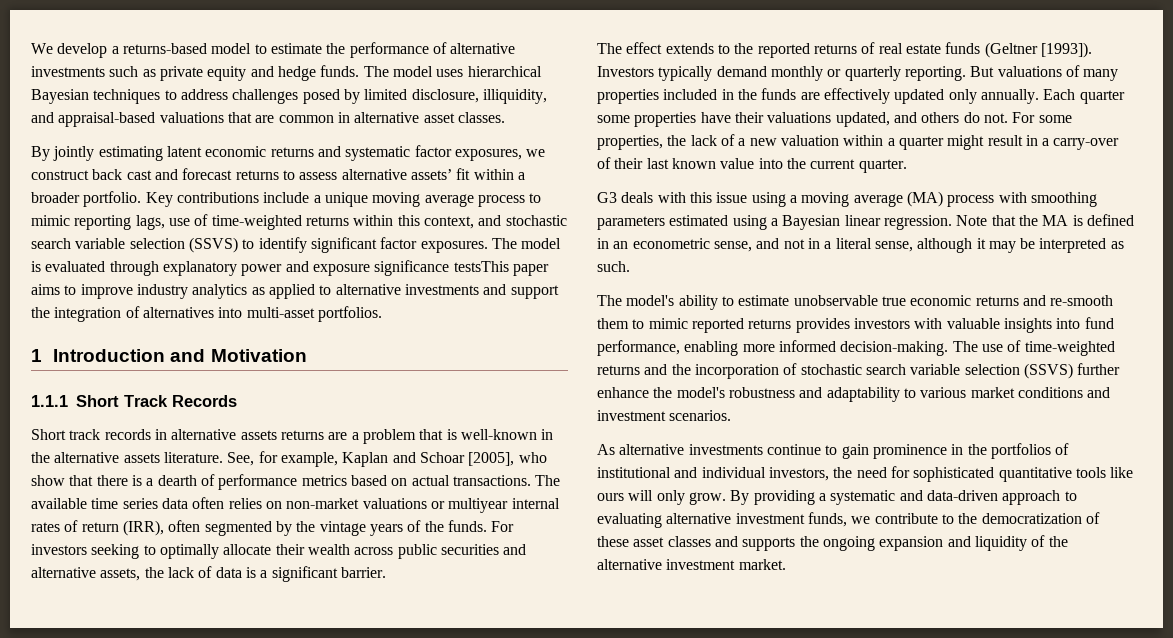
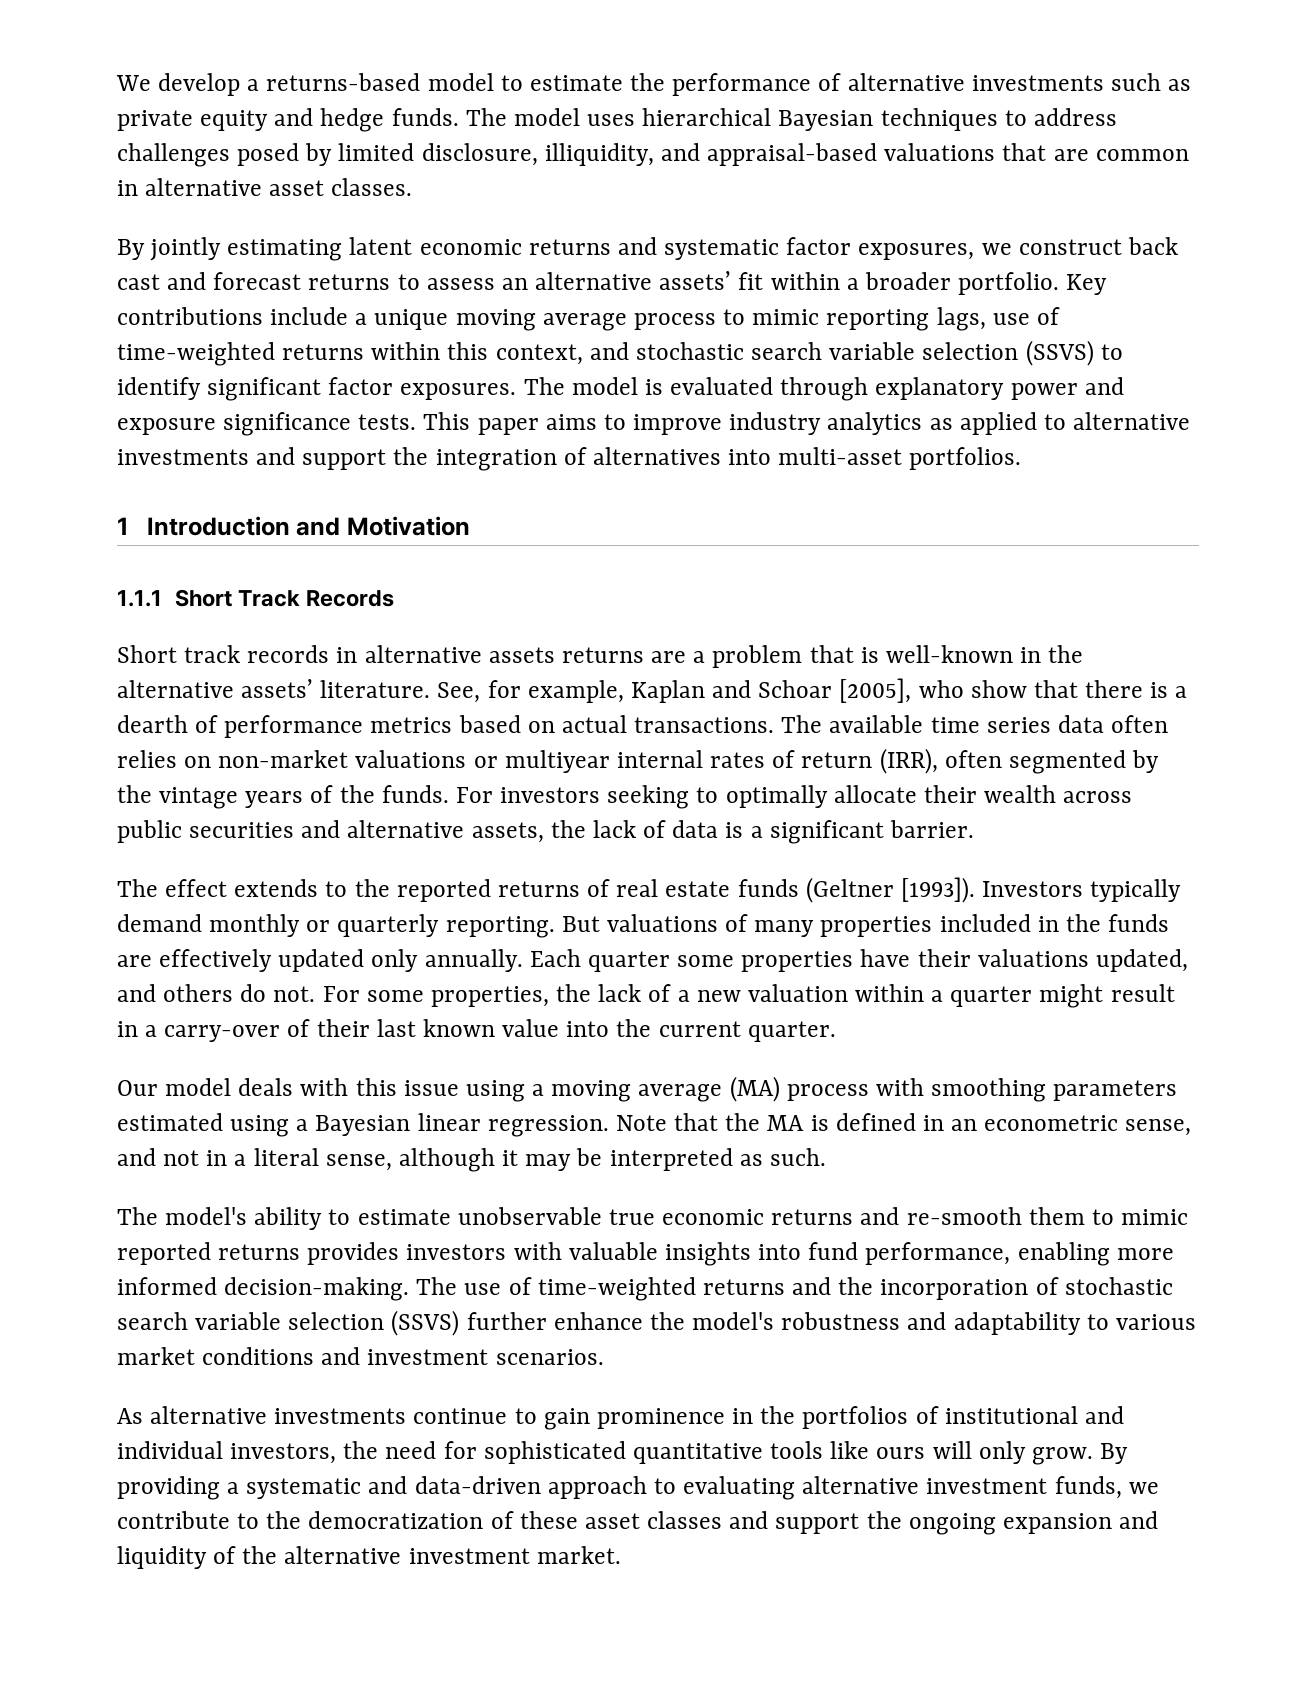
- By jointly estimating latent economic returns and systematic factor exposures, we construct back cast and forecast returns to assess alternative assets’ fit within a broader portfolio.
+ By jointly estimating latent economic returns and systematic factor exposures, we construct back cast and forecast returns to assess an alternative assets’ fit within a broader portfolio.
- The model is evaluated through explanatory power and exposure significance testsThis paper aims to improve industry analytics as applied to alternative investments and support the integration of alternatives into multi-asset portfolios.
+ The model is evaluated through explanatory power and exposure significance tests. This paper aims to improve industry analytics as applied to alternative investments and support the integration of alternatives into multi-asset portfolios.
- Short track records in alternative assets returns are a problem that is well-known in the alternative assets literature.
+ Short track records in alternative assets returns are a problem that is well-known in the alternative assets’ literature.
- G3 deals with this issue using a moving average (MA) process with smoothing parameters estimated using a Bayesian linear regression.
+ Our model deals with this issue using a moving average (MA) process with smoothing parameters estimated using a Bayesian linear regression.
- By providing a systematic and data-driven approach to evaluating alternative investment funds, we contribute to the democratization of these asset classes and supports the ongoing expansion and liquidity of the alternative investment market.
+ By providing a systematic and data-driven approach to evaluating alternative investment funds, we contribute to the democratization of these asset classes and support the ongoing expansion and liquidity of the alternative investment market.

